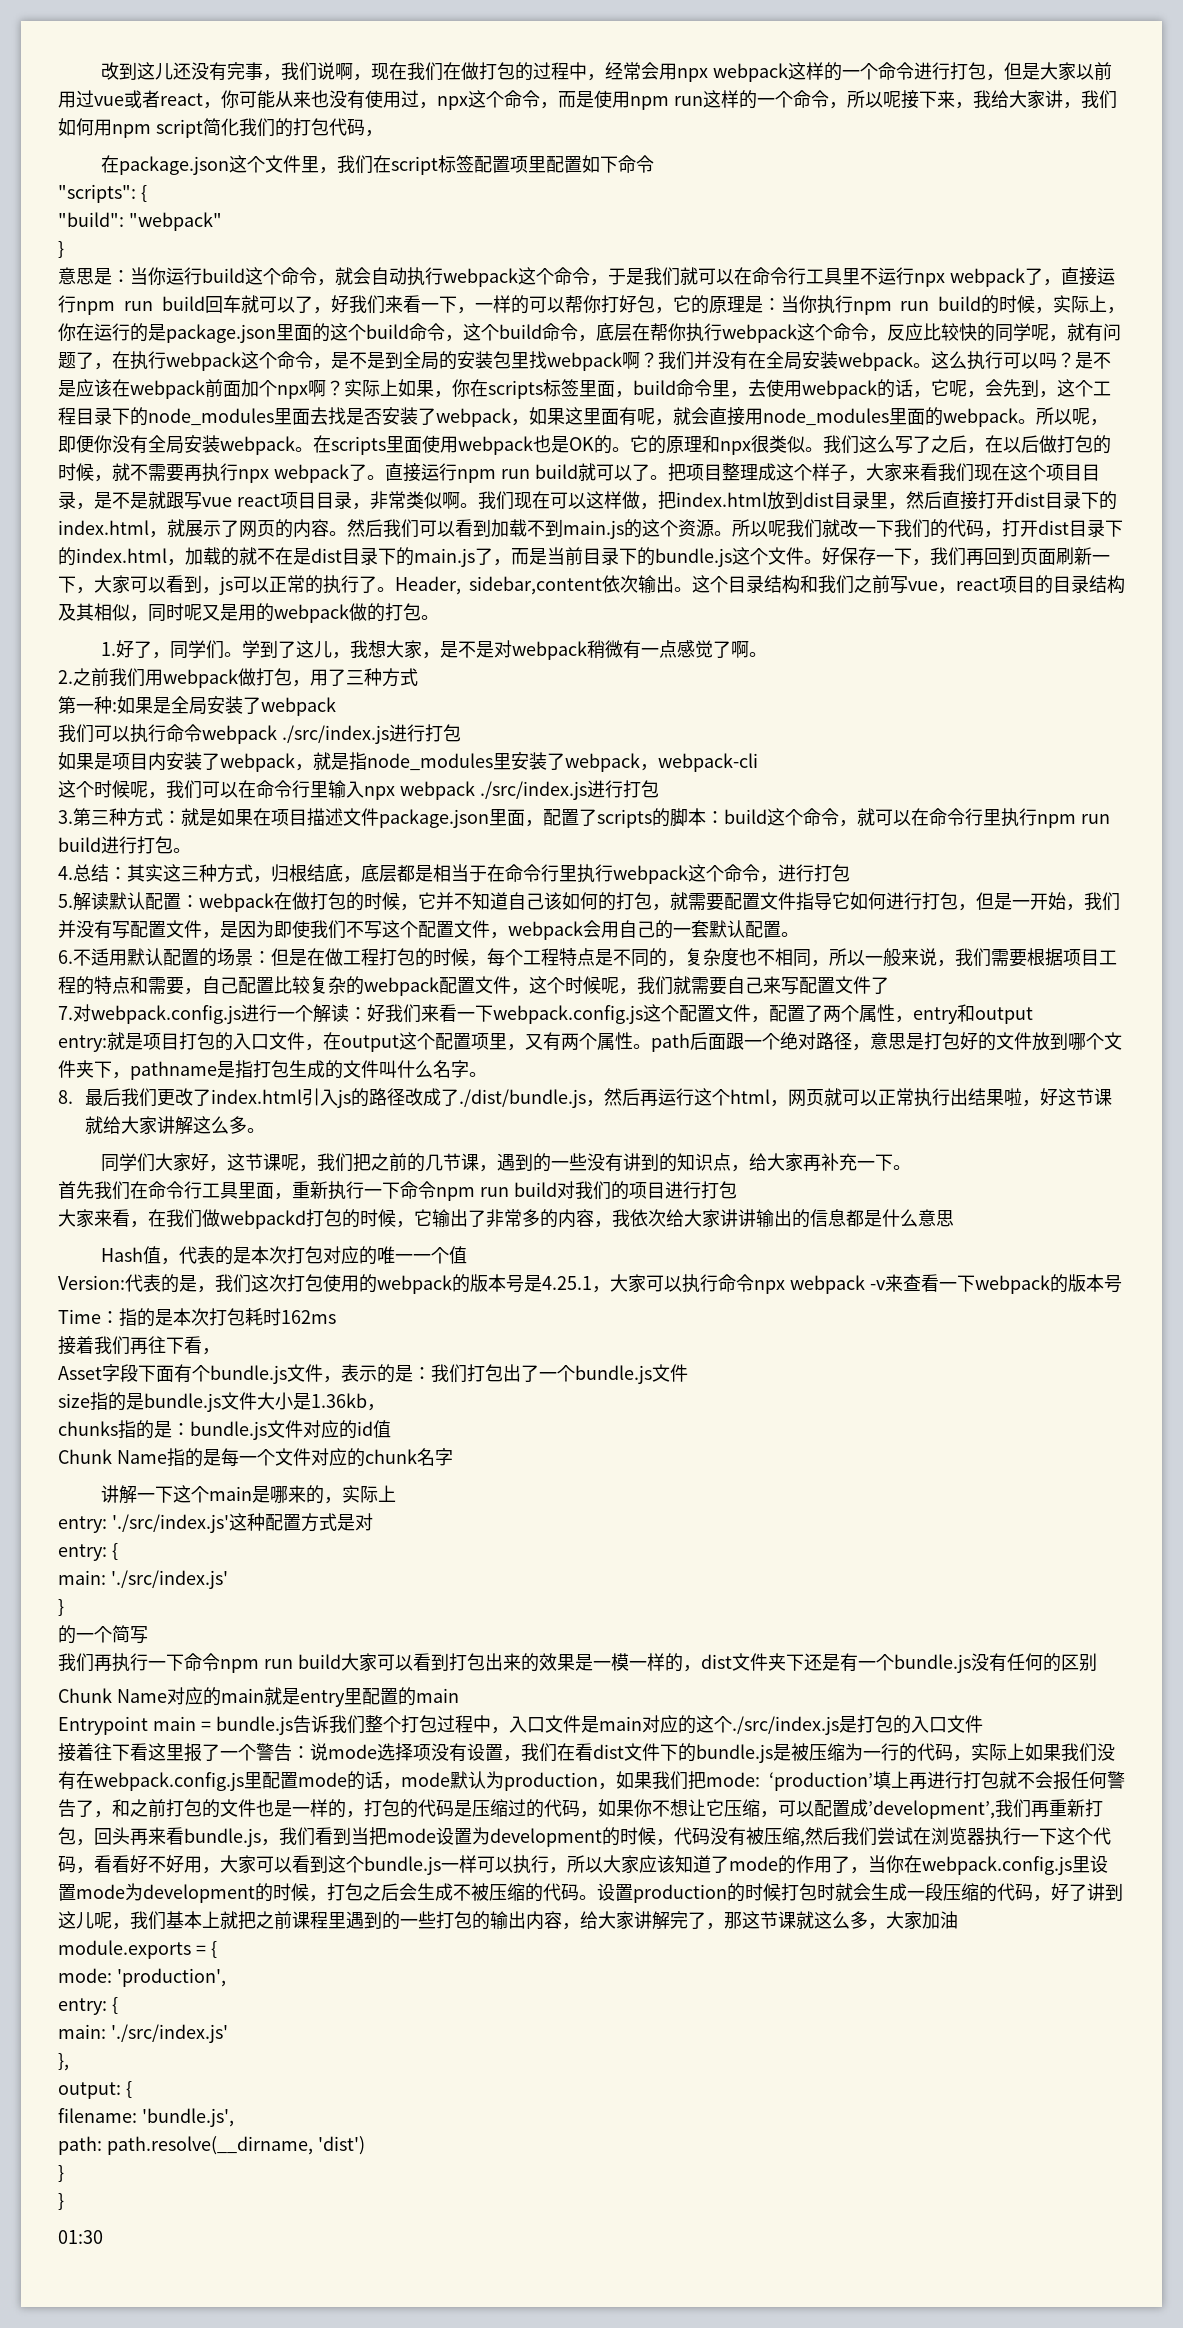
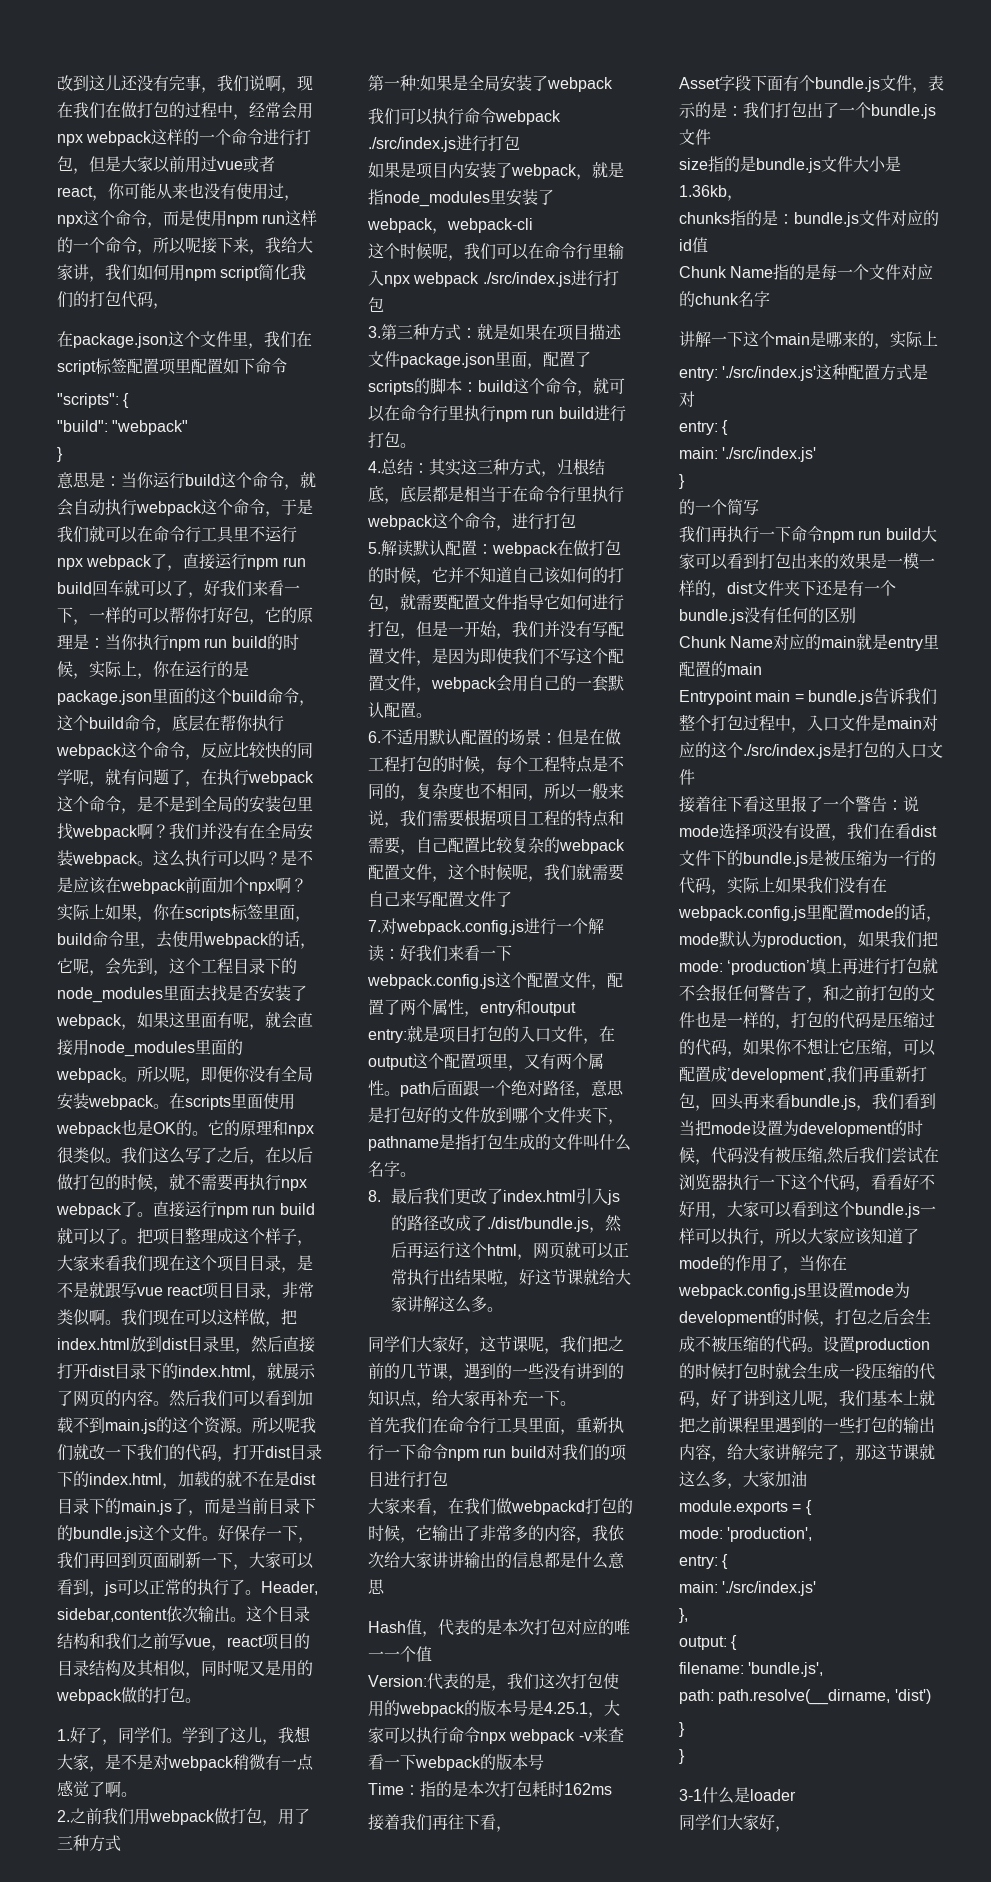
- 01:30
+ 3-1什么是loader
+ 同学们大家好，

